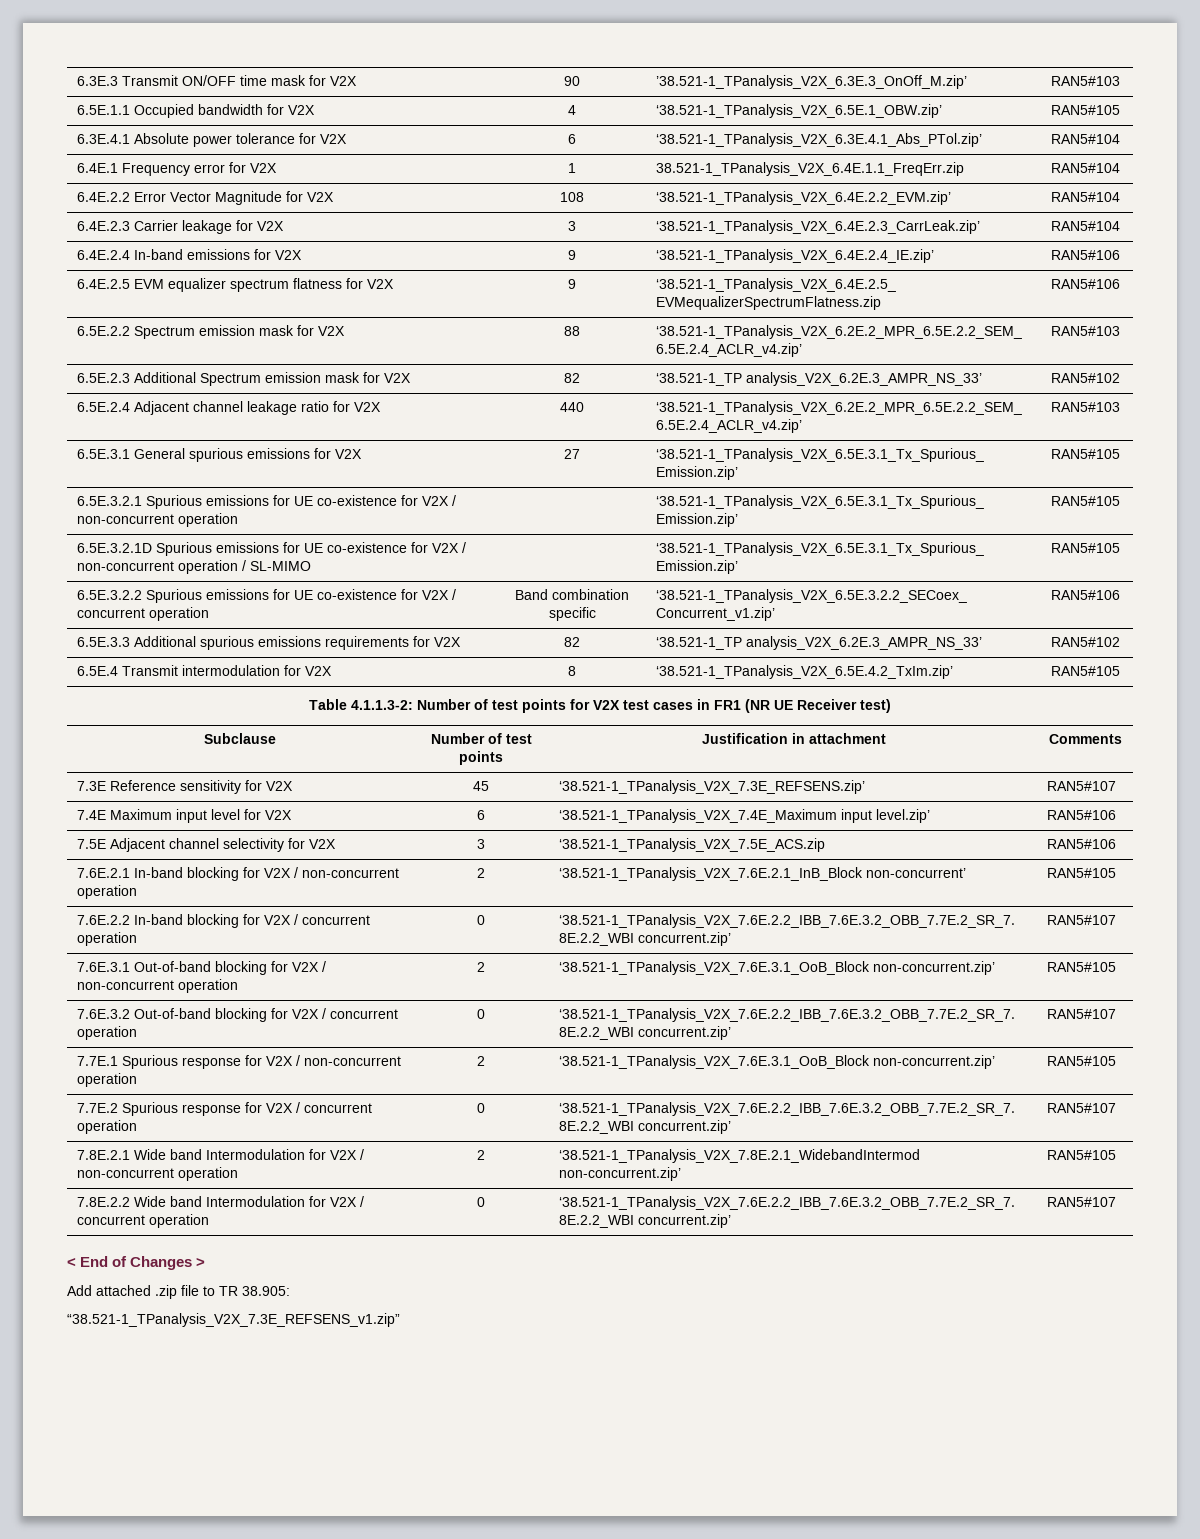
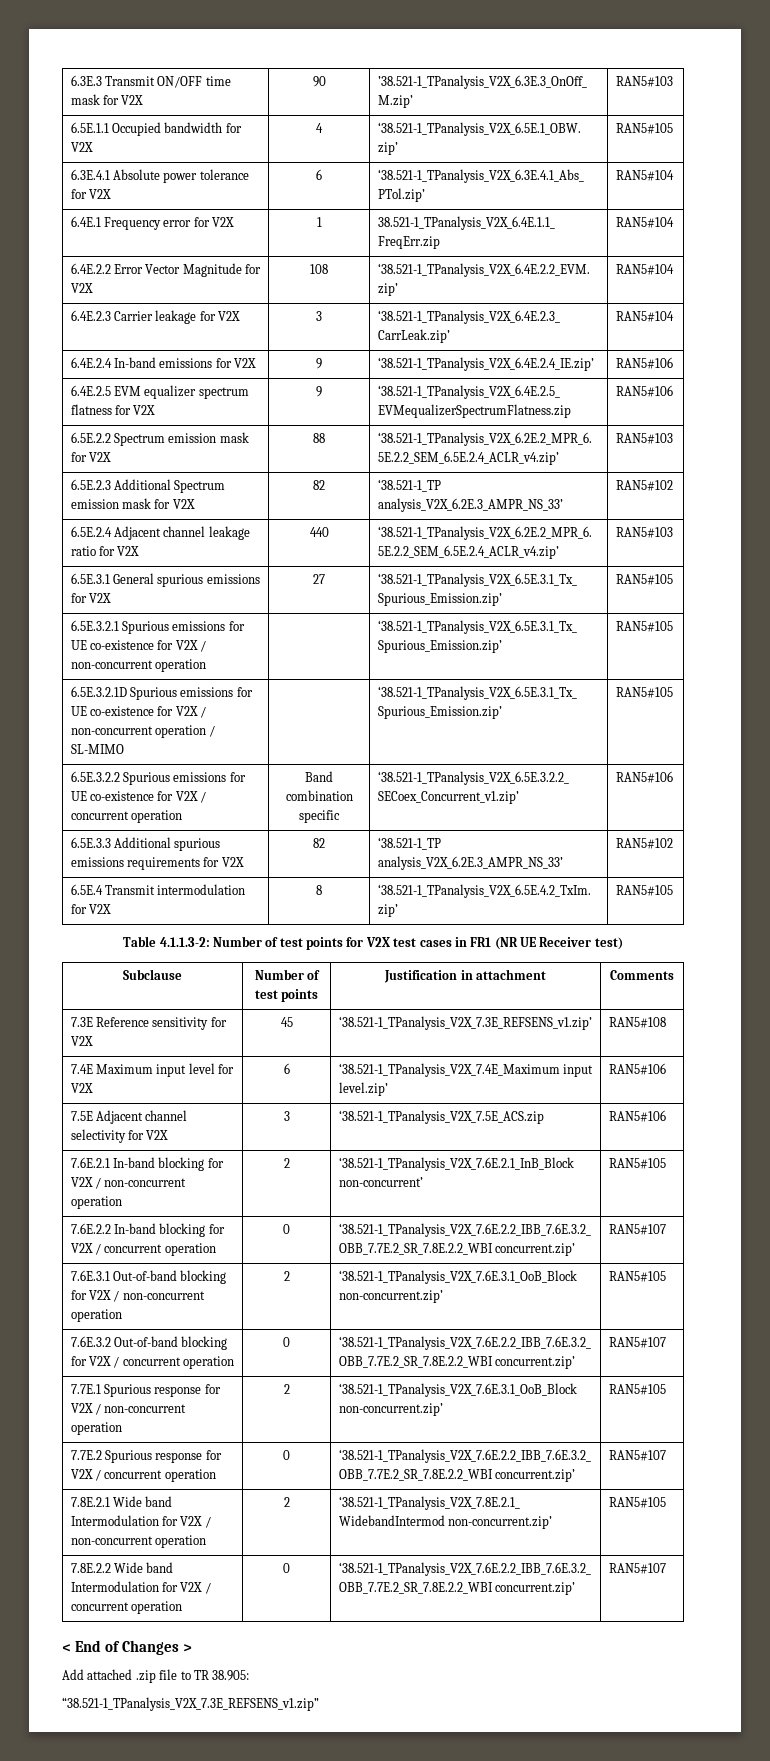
- 7.3E Reference sensitivity for V2X | 45 | ‘38.521-1_TPanalysis_V2X_7.3E_REFSENS.zip’ | RAN5#107
+ 7.3E Reference sensitivity for V2X | 45 | ‘38.521-1_TPanalysis_V2X_7.3E_REFSENS_v1.zip’ | RAN5#108

